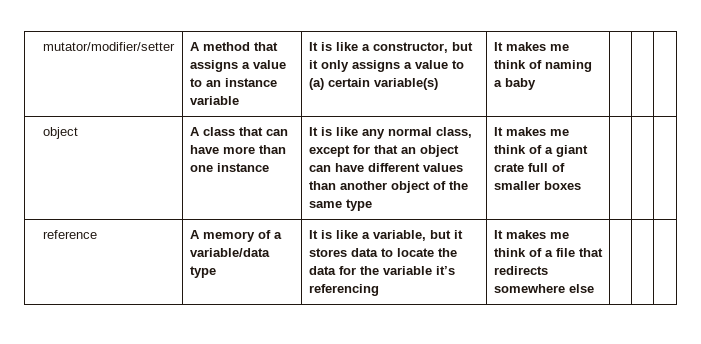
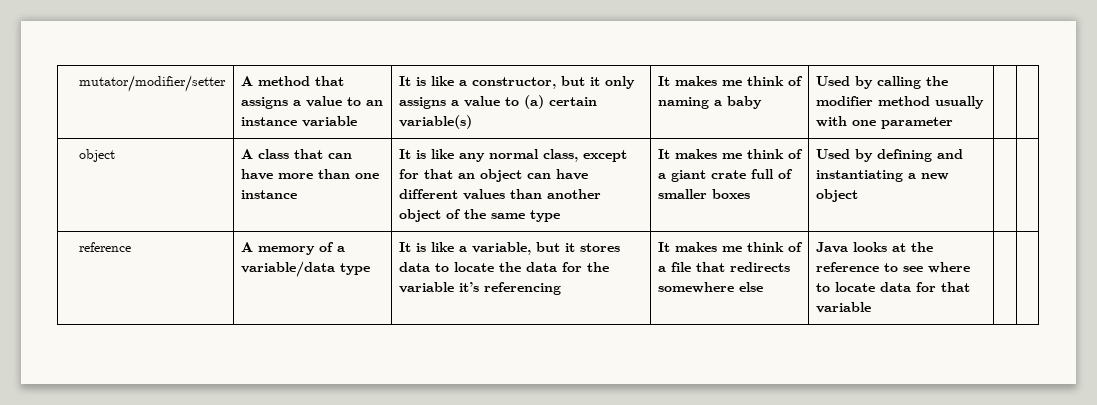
+ Used by calling the modifier method usually with one parameter
+ Used by defining and instantiating a new object
+ Java looks at the reference to see where to locate data for that variable

